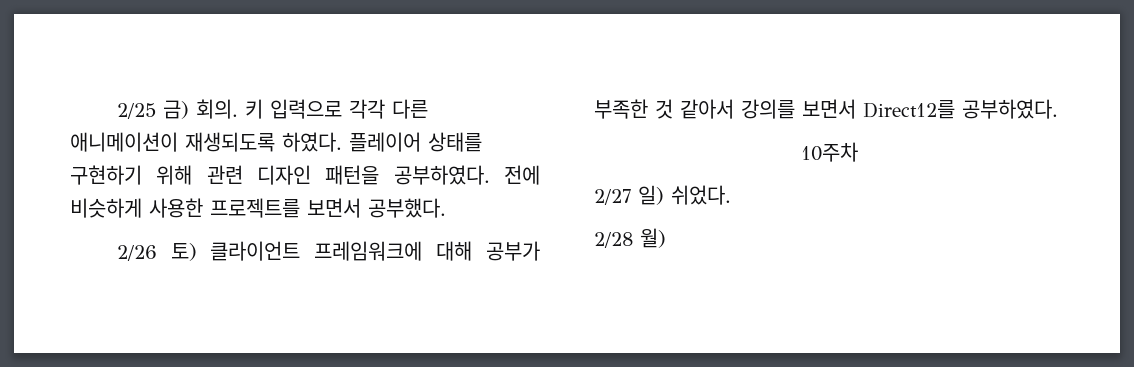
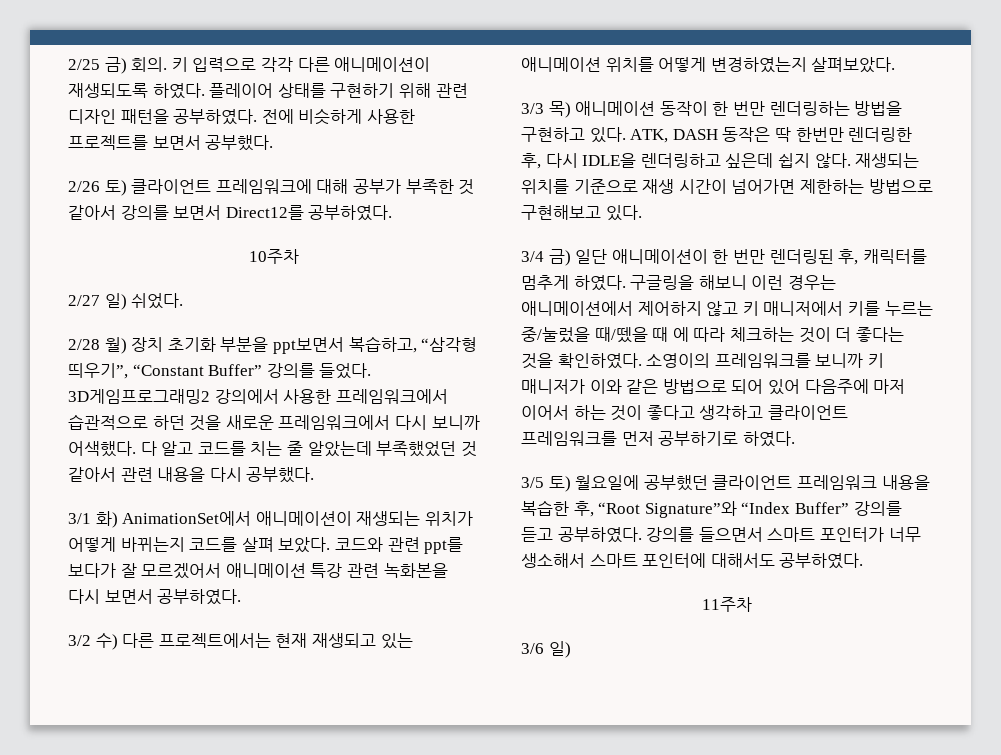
- 2/28 월)
+ 2/28 월) 장치 초기화 부분을 ppt보면서 복습하고, “삼각형 띄우기”, “Constant Buffer” 강의를 들었다. 3D게임프로그래밍2 강의에서 사용한 프레임워크에서 습관적으로 하던 것을 새로운 프레임워크에서 다시 보니까 어색했다. 다 알고 코드를 치는 줄 알았는데 부족했었던 것 같아서 관련 내용을 다시 공부했다.
+ 3/1 화) AnimationSet에서 애니메이션이 재생되는 위치가 어떻게 바뀌는지 코드를 살펴 보았다. 코드와 관련 ppt를 보다가 잘 모르겠어서 애니메이션 특강 관련 녹화본을 다시 보면서 공부하였다.
+ 3/2 수) 다른 프로젝트에서는 현재 재생되고 있는 애니메이션 위치를 어떻게 변경하였는지 살펴보았다.
+ 3/3 목) 애니메이션 동작이 한 번만 렌더링하는 방법을 구현하고 있다. ATK, DASH 동작은 딱 한번만 렌더링한 후, 다시 IDLE을 렌더링하고 싶은데 쉽지 않다. 재생되는 위치를 기준으로 재생 시간이 넘어가면 제한하는 방법으로 구현해보고 있다.
+ 3/4 금) 일단 애니메이션이 한 번만 렌더링된 후, 캐릭터를 멈추게 하였다. 구글링을 해보니 이런 경우는 애니메이션에서 제어하지 않고 키 매니저에서 키를 누르는 중/눌렀을 때/뗐을 때 에 따라 체크하는 것이 더 좋다는 것을 확인하였다. 소영이의 프레임워크를 보니까 키 매니저가 이와 같은 방법으로 되어 있어 다음주에 마저 이어서 하는 것이 좋다고 생각하고 클라이언트 프레임워크를 먼저 공부하기로 하였다.
+ 3/5 토) 월요일에 공부했던 클라이언트 프레임워크 내용을 복습한 후, “Root Signature”와 “Index Buffer” 강의를 듣고 공부하였다. 강의를 들으면서 스마트 포인터가 너무 생소해서 스마트 포인터에 대해서도 공부하였다.
+ 11주차
+ 3/6 일)

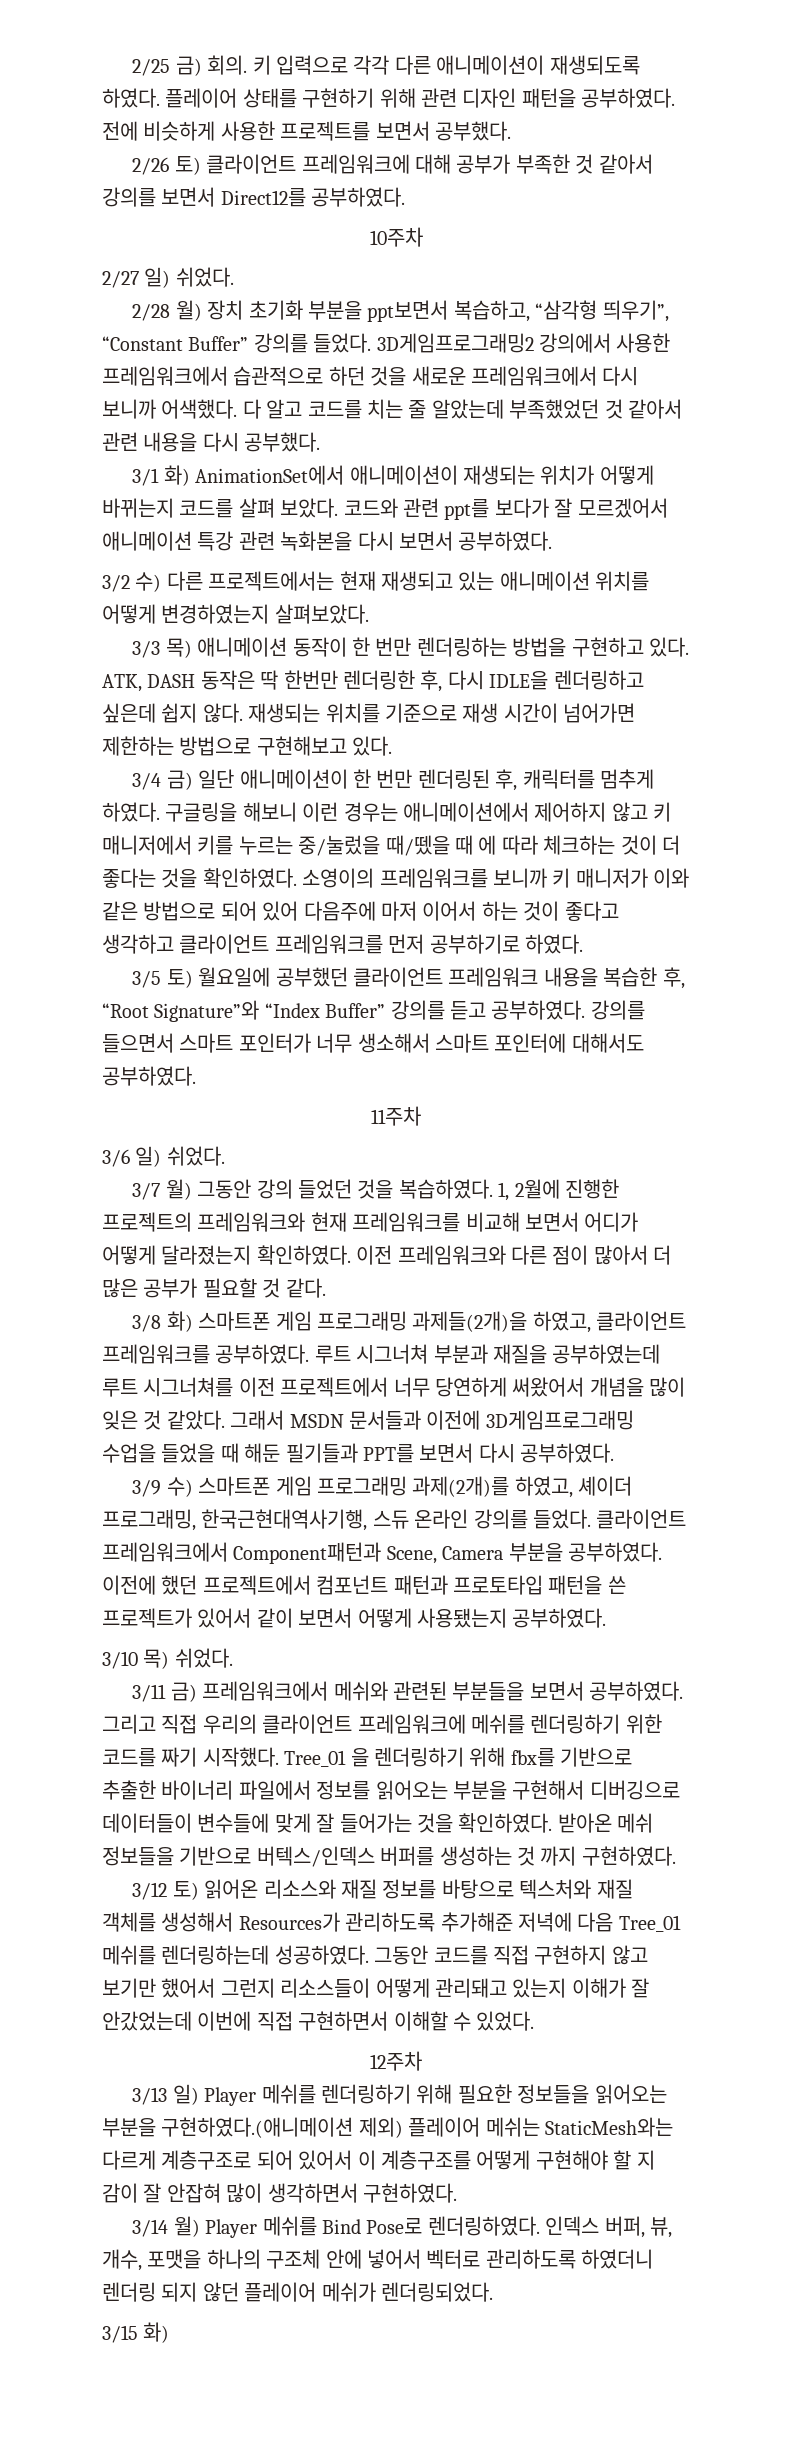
- 3/6 일)
+ 3/6 일) 쉬었다.
+ 3/7 월) 그동안 강의 들었던 것을 복습하였다. 1, 2월에 진행한 프로젝트의 프레임워크와 현재 프레임워크를 비교해 보면서 어디가 어떻게 달라졌는지 확인하였다. 이전 프레임워크와 다른 점이 많아서 더 많은 공부가 필요할 것 같다.
+ 3/8 화) 스마트폰 게임 프로그래밍 과제들(2개)을 하였고, 클라이언트 프레임워크를 공부하였다. 루트 시그너쳐 부분과 재질을 공부하였는데 루트 시그너쳐를 이전 프로젝트에서 너무 당연하게 써왔어서 개념을 많이 잊은 것 같았다. 그래서 MSDN 문서들과 이전에 3D게임프로그래밍 수업을 들었을 때 해둔 필기들과 PPT를 보면서 다시 공부하였다.
+ 3/9 수) 스마트폰 게임 프로그래밍 과제(2개)를 하였고, 셰이더 프로그래밍, 한국근현대역사기행, 스듀 온라인 강의를 들었다. 클라이언트 프레임워크에서 Component패턴과 Scene, Camera 부분을 공부하였다. 이전에 했던 프로젝트에서 컴포넌트 패턴과 프로토타입 패턴을 쓴 프로젝트가 있어서 같이 보면서 어떻게 사용됐는지 공부하였다.
+ 3/10 목) 쉬었다.
+ 3/11 금) 프레임워크에서 메쉬와 관련된 부분들을 보면서 공부하였다. 그리고 직접 우리의 클라이언트 프레임워크에 메쉬를 렌더링하기 위한 코드를 짜기 시작했다. Tree_01 을 렌더링하기 위해 fbx를 기반으로 추출한 바이너리 파일에서 정보를 읽어오는 부분을 구현해서 디버깅으로 데이터들이 변수들에 맞게 잘 들어가는 것을 확인하였다. 받아온 메쉬 정보들을 기반으로 버텍스/인덱스 버퍼를 생성하는 것 까지 구현하였다.
+ 3/12 토) 읽어온 리소스와 재질 정보를 바탕으로 텍스처와 재질 객체를 생성해서 Resources가 관리하도록 추가해준 저녁에 다음 Tree_01 메쉬를 렌더링하는데 성공하였다. 그동안 코드를 직접 구현하지 않고 보기만 했어서 그런지 리소스들이 어떻게 관리돼고 있는지 이해가 잘 안갔었는데 이번에 직접 구현하면서 이해할 수 있었다.
+ 12주차
+ 3/13 일) Player 메쉬를 렌더링하기 위해 필요한 정보들을 읽어오는 부분을 구현하였다.(애니메이션 제외) 플레이어 메쉬는 StaticMesh와는 다르게 계층구조로 되어 있어서 이 계층구조를 어떻게 구현해야 할 지 감이 잘 안잡혀 많이 생각하면서 구현하였다.
+ 3/14 월) Player 메쉬를 Bind Pose로 렌더링하였다. 인덱스 버퍼, 뷰, 개수, 포맷을 하나의 구조체 안에 넣어서 벡터로 관리하도록 하였더니 렌더링 되지 않던 플레이어 메쉬가 렌더링되었다.
+ 3/15 화)

